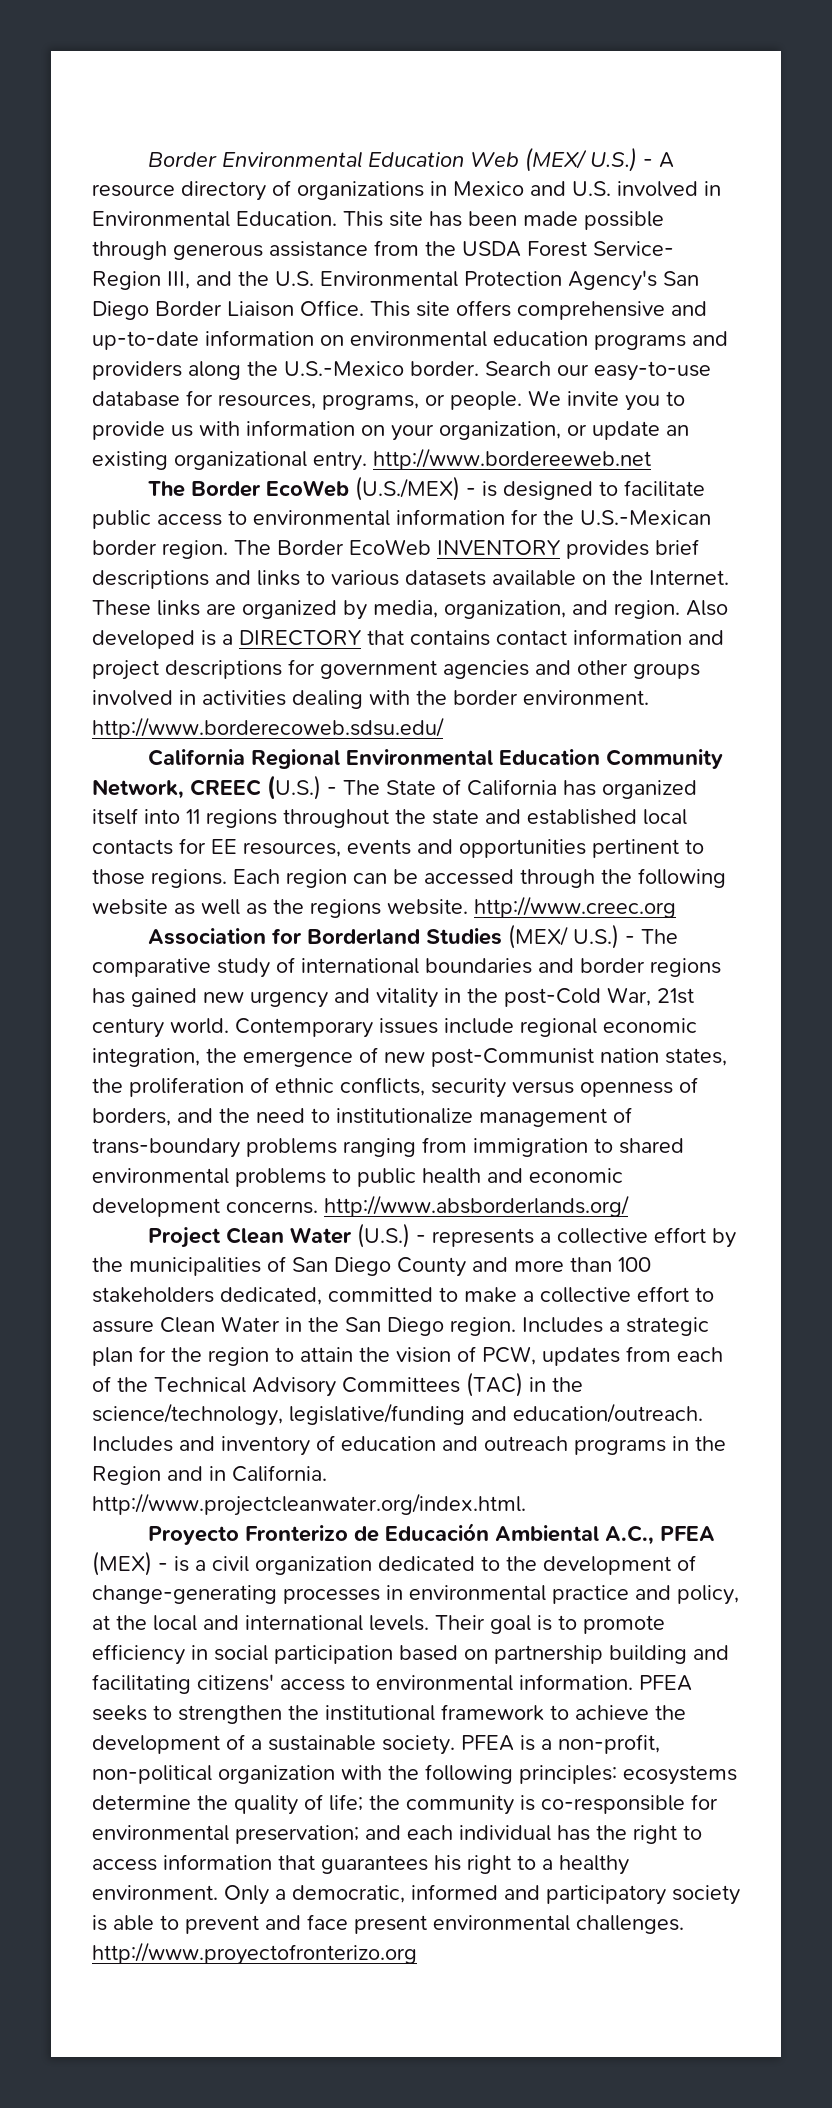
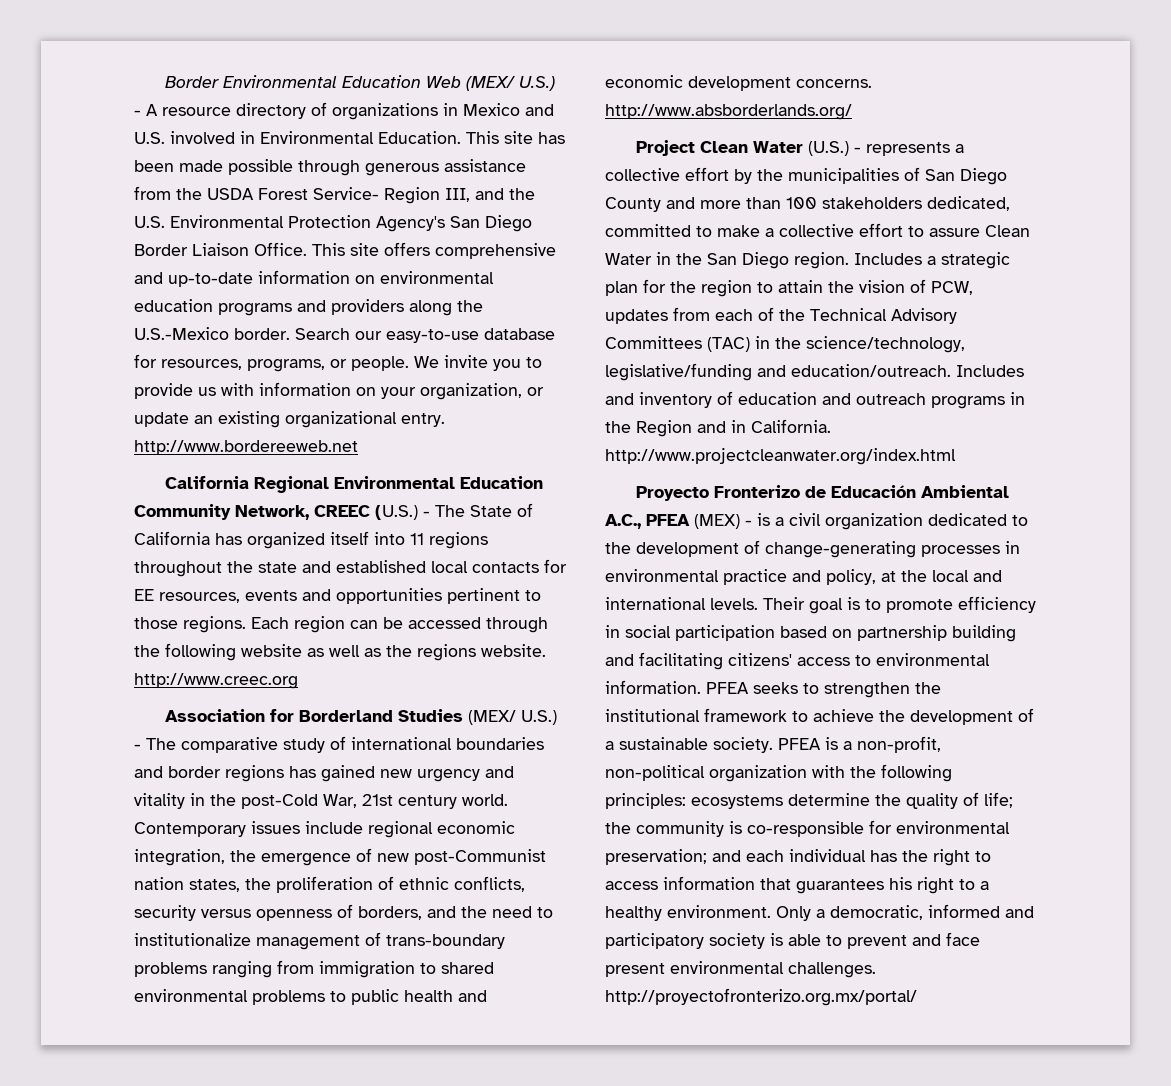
- The Border EcoWeb (U.S./MEX) - is designed to facilitate public access to environmental information for the U.S.-Mexican border region. The Border EcoWeb INVENTORY provides brief descriptions and links to various datasets available on the Internet. These links are organized by media, organization, and region. Also developed is a DIRECTORY that contains contact information and project descriptions for government agencies and other groups involved in activities dealing with the border environment. http://www.borderecoweb.sdsu.edu/
- Includes and inventory of education and outreach programs in the Region and in California. http://www.projectcleanwater.org/index.html.
+ Includes and inventory of education and outreach programs in the Region and in California. http://www.projectcleanwater.org/index.html
- Only a democratic, informed and participatory society is able to prevent and face present environmental challenges. http://www.proyectofronterizo.org
+ Only a democratic, informed and participatory society is able to prevent and face present environmental challenges. http://proyectofronterizo.org.mx/portal/

